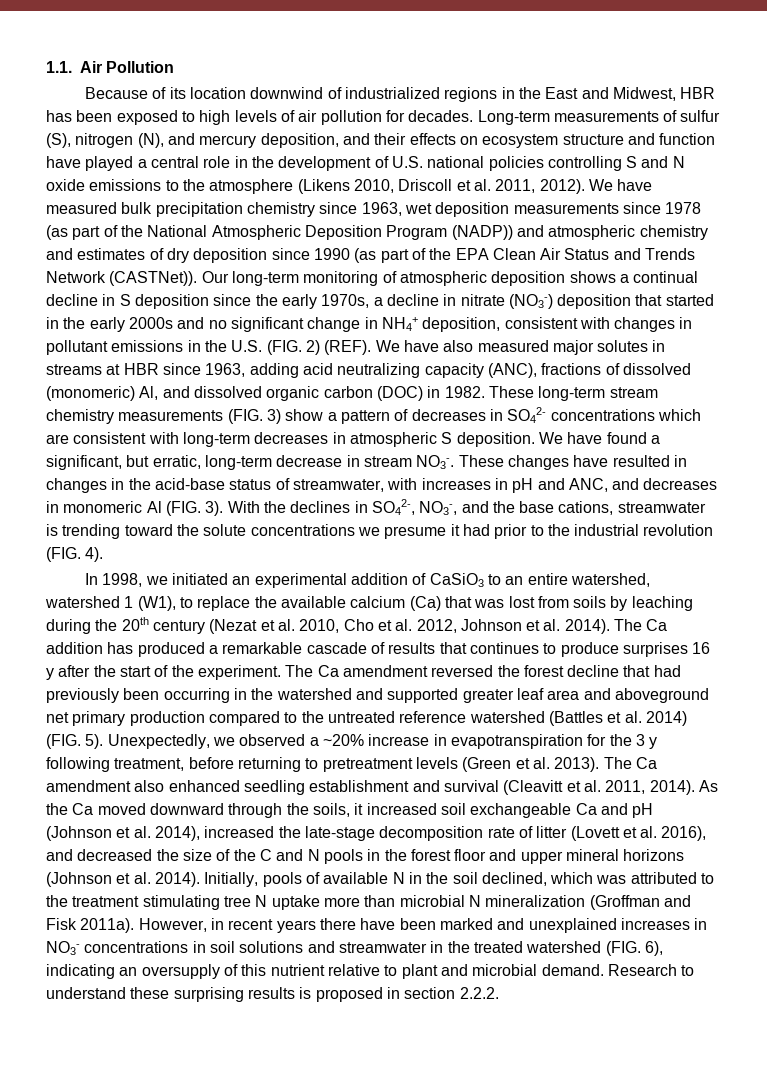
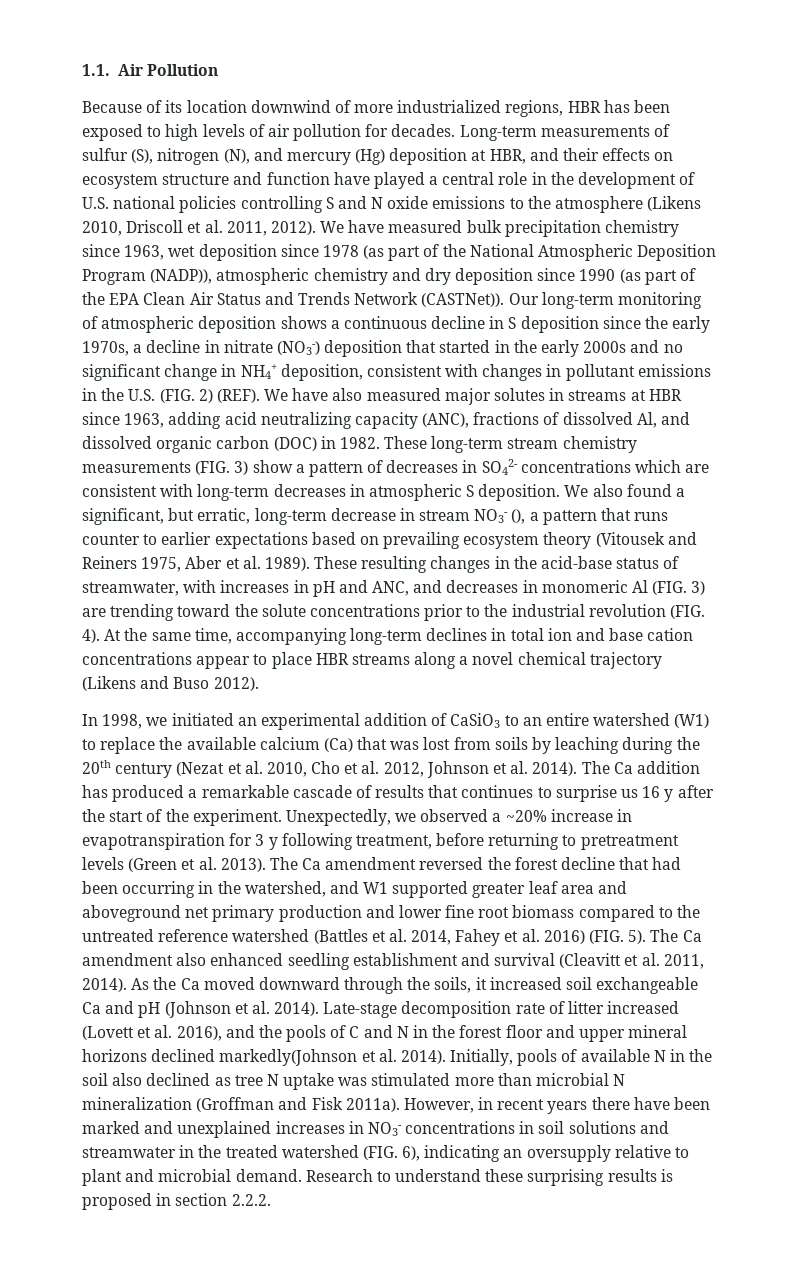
- Because of its location downwind of industrialized regions in the East and Midwest, HBR has been exposed to high levels of air pollution for decades.
+ Because of its location downwind of more industrialized regions, HBR has been exposed to high levels of air pollution for decades.
- Long-term measurements of sulfur (S), nitrogen (N), and mercury deposition, and their effects on ecosystem structure and function have played a central role in the development of U.S. national policies controlling S and N oxide emissions to the atmosphere (Likens 2010, Driscoll et al. 2011, 2012).
+ Long-term measurements of sulfur (S), nitrogen (N), and mercury (Hg) deposition at HBR, and their effects on ecosystem structure and function have played a central role in the development of U.S. national policies controlling S and N oxide emissions to the atmosphere (Likens 2010, Driscoll et al. 2011, 2012).
- We have measured bulk precipitation chemistry since 1963, wet deposition measurements since 1978 (as part of the National Atmospheric Deposition Program (NADP)) and atmospheric chemistry and estimates of dry deposition since 1990 (as part of the EPA Clean Air Status and Trends Network (CASTNet)).
+ We have measured bulk precipitation chemistry since 1963, wet deposition since 1978 (as part of the National Atmospheric Deposition Program (NADP)), atmospheric chemistry and dry deposition since 1990 (as part of the EPA Clean Air Status and Trends Network (CASTNet)).
- Our long-term monitoring of atmospheric deposition shows a continual decline in S deposition since the early 1970s, a decline in nitrate (NO3-) deposition that started in the early 2000s and no significant change in NH4+ deposition, consistent with changes in pollutant emissions in the U.S. (FIG. 2) (REF).
+ Our long-term monitoring of atmospheric deposition shows a continuous decline in S deposition since the early 1970s, a decline in nitrate (NO3-) deposition that started in the early 2000s and no significant change in NH4+ deposition, consistent with changes in pollutant emissions in the U.S. (FIG. 2) (REF).
- We have also measured major solutes in streams at HBR since 1963, adding acid neutralizing capacity (ANC), fractions of dissolved (monomeric) Al, and dissolved organic carbon (DOC) in 1982.
+ We have also measured major solutes in streams at HBR since 1963, adding acid neutralizing capacity (ANC), fractions of dissolved Al, and dissolved organic carbon (DOC) in 1982.
- We have found a significant, but erratic, long-term decrease in stream NO3-. These changes have resulted in changes in the acid-base status of streamwater, with increases in pH and ANC, and decreases in monomeric Al (FIG. 3). With the declines in SO42-, NO3-, and the base cations, streamwater is trending toward the solute concentrations we presume it had prior to the industrial revolution (FIG. 4).
+ We also found a significant, but erratic, long-term decrease in stream NO3- (), a pattern that runs counter to earlier expectations based on prevailing ecosystem theory (Vitousek and Reiners 1975, Aber et al. 1989). These resulting changes in the acid-base status of streamwater, with increases in pH and ANC, and decreases in monomeric Al (FIG. 3) are trending toward the solute concentrations prior to the industrial revolution (FIG. 4). At the same time, accompanying long-term declines in total ion and base cation concentrations appear to place HBR streams along a novel chemical trajectory (Likens and Buso 2012).
- In 1998, we initiated an experimental addition of CaSiO3 to an entire watershed, watershed 1 (W1), to replace the available calcium (Ca) that was lost from soils by leaching during the 20th century (Nezat et al. 2010, Cho et al. 2012, Johnson et al. 2014).
+ In 1998, we initiated an experimental addition of CaSiO3 to an entire watershed (W1) to replace the available calcium (Ca) that was lost from soils by leaching during the 20th century (Nezat et al. 2010, Cho et al. 2012, Johnson et al. 2014).
- The Ca addition has produced a remarkable cascade of results that continues to produce surprises 16 y after the start of the experiment.
+ The Ca addition has produced a remarkable cascade of results that continues to surprise us 16 y after the start of the experiment.
- The Ca amendment reversed the forest decline that had previously been occurring in the watershed and supported greater leaf area and aboveground net primary production compared to the untreated reference watershed (Battles et al. 2014) (FIG. 5).
- Unexpectedly, we observed a ~20% increase in evapotranspiration for the 3 y following treatment, before returning to pretreatment levels (Green et al. 2013).
+ Unexpectedly, we observed a ~20% increase in evapotranspiration for 3 y following treatment, before returning to pretreatment levels (Green et al. 2013).
- The Ca amendment also enhanced seedling establishment and survival (Cleavitt et al. 2011, 2014).
+ The Ca amendment reversed the forest decline that had been occurring in the watershed, and W1 supported greater leaf area and aboveground net primary production and lower fine root biomass compared to the untreated reference watershed (Battles et al. 2014, Fahey et al. 2016) (FIG. 5). The Ca amendment also enhanced seedling establishment and survival (Cleavitt et al. 2011, 2014).
- As the Ca moved downward through the soils, it increased soil exchangeable Ca and pH (Johnson et al. 2014), increased the late-stage decomposition rate of litter (Lovett et al. 2016), and decreased the size of the C and N pools in the forest floor and upper mineral horizons (Johnson et al. 2014).
+ As the Ca moved downward through the soils, it increased soil exchangeable Ca and pH (Johnson et al. 2014). Late-stage decomposition rate of litter increased (Lovett et al. 2016), and the pools of C and N in the forest floor and upper mineral horizons declined markedly(Johnson et al. 2014).
- Initially, pools of available N in the soil declined, which was attributed to the treatment stimulating tree N uptake more than microbial N mineralization (Groffman and Fisk 2011a).
+ Initially, pools of available N in the soil also declined as tree N uptake was stimulated more than microbial N mineralization (Groffman and Fisk 2011a).
- However, in recent years there have been marked and unexplained increases in NO3- concentrations in soil solutions and streamwater in the treated watershed (FIG. 6), indicating an oversupply of this nutrient relative to plant and microbial demand.
+ However, in recent years there have been marked and unexplained increases in NO3- concentrations in soil solutions and streamwater in the treated watershed (FIG. 6), indicating an oversupply relative to plant and microbial demand.

